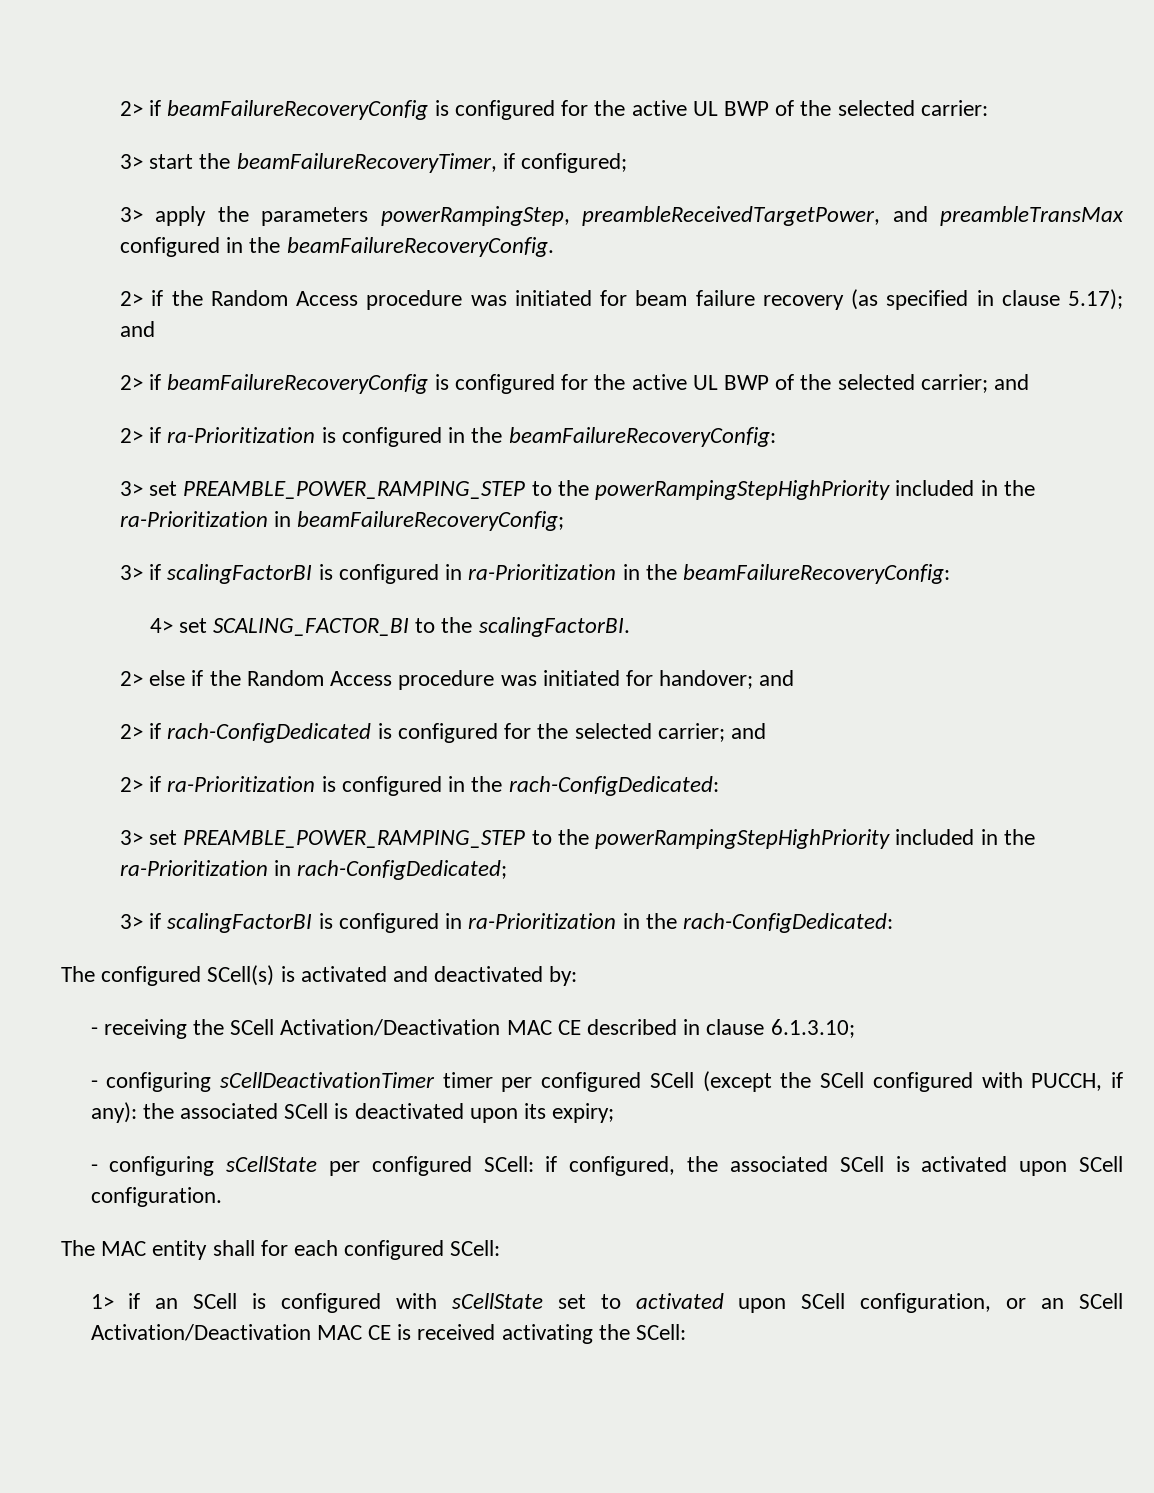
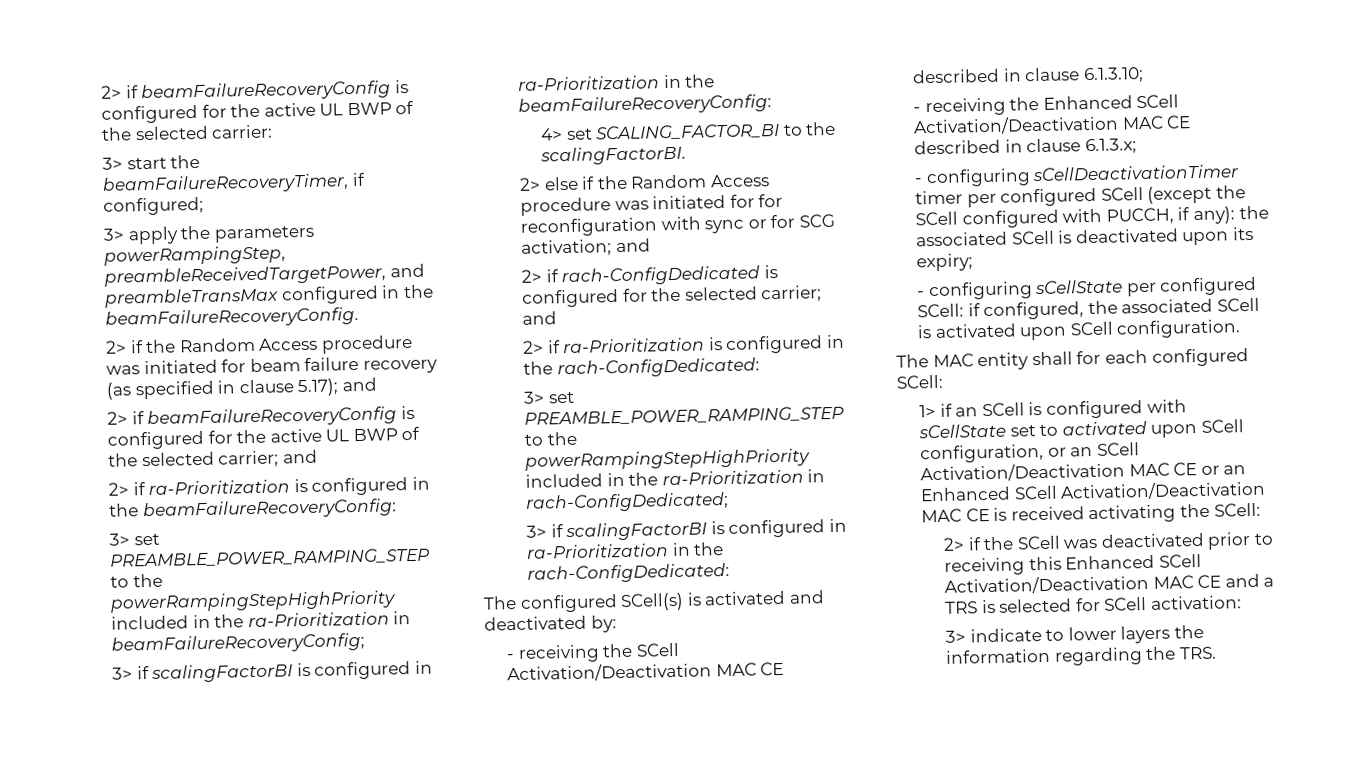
- 2> else if the Random Access procedure was initiated for handover; and
+ 2> else if the Random Access procedure was initiated for for reconfiguration with sync or for SCG activation; and
+ - receiving the Enhanced SCell Activation/Deactivation MAC CE described in clause 6.1.3.x;
- 1> if an SCell is configured with sCellState set to activated upon SCell configuration, or an SCell Activation/Deactivation MAC CE is received activating the SCell:
+ 1> if an SCell is configured with sCellState set to activated upon SCell configuration, or an SCell Activation/Deactivation MAC CE or an Enhanced SCell Activation/Deactivation MAC CE is received activating the SCell:
+ 2> if the SCell was deactivated prior to receiving this Enhanced SCell Activation/Deactivation MAC CE and a TRS is selected for SCell activation:
+ 3> indicate to lower layers the information regarding the TRS.

